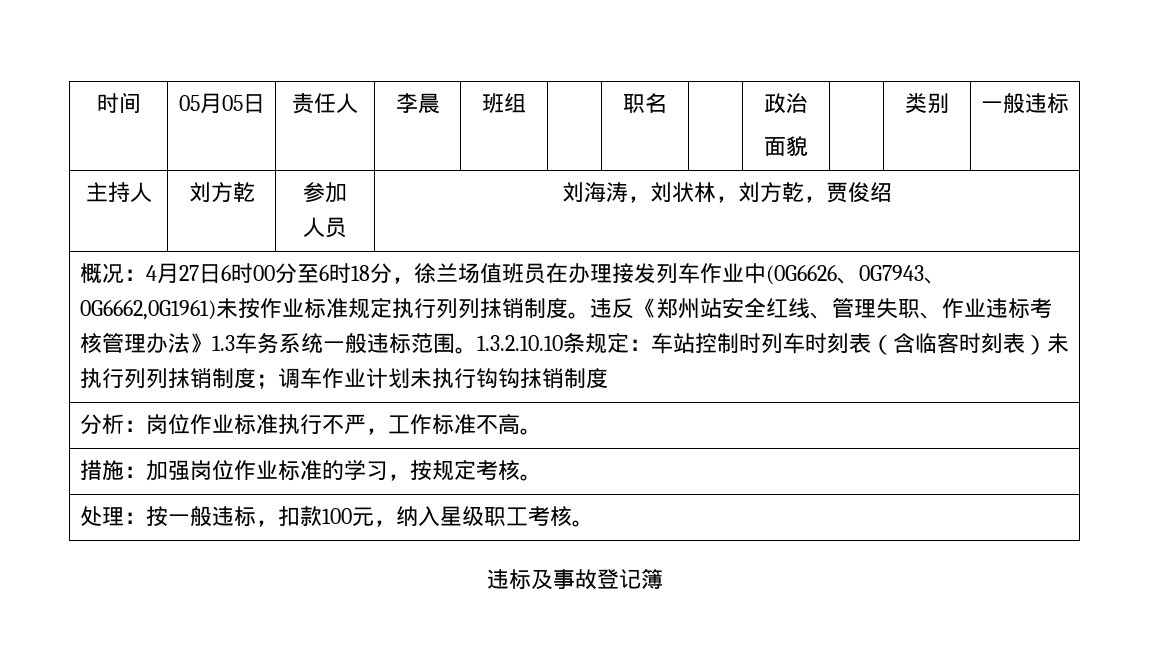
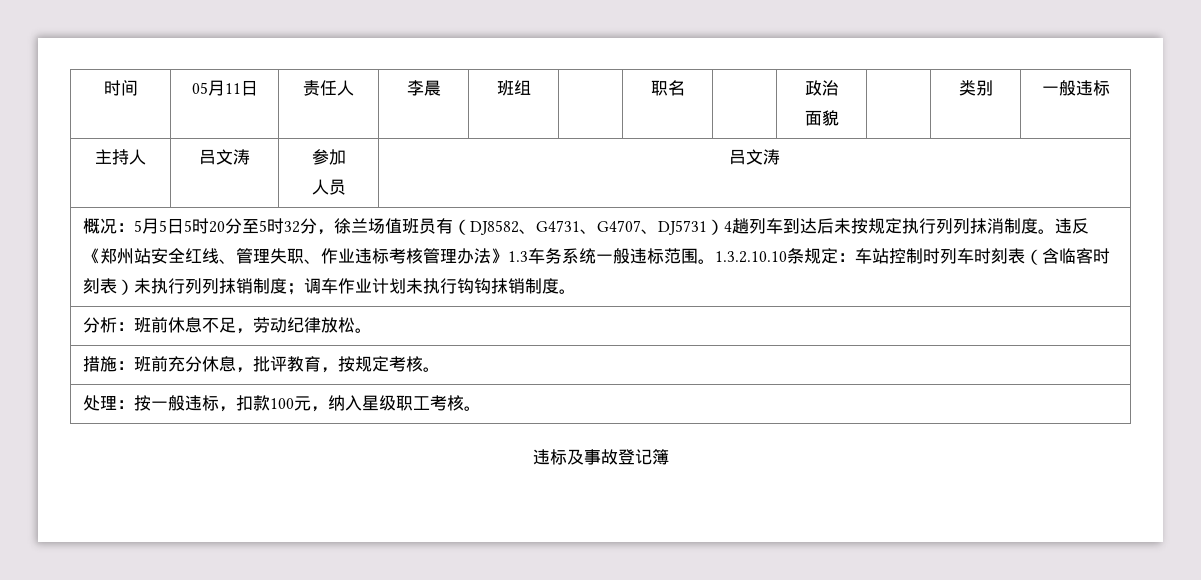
- 时间 | 05月05日 | 责任人 | 李晨 | 班组 | | 职名 | | 政治
+ 时间 | 05月11日 | 责任人 | 李晨 | 班组 | | 职名 | | 政治
- 主持人 | 刘方乾 | 参加
- 人员 | 刘海涛，刘状林，刘方乾，贾俊绍
- 概况：4月27日6时00分至6时18分，徐兰场值班员在办理接发列车作业中(0G6626、0G7943、0G6662,0G1961)未按作业标准规定执行列列抹销制度。
+ 主持人 | 吕文涛 | 参加
+ 人员 | 吕文涛
+ 概况：5月5日5时20分至5时32分，徐兰场值班员有（DJ8582、G4731、G4707、DJ5731）4趟列车到达后未按规定执行列列抹消制度。
- 1.3.2.10.10条规定：车站控制时列车时刻表（含临客时刻表）未执行列列抹销制度；调车作业计划未执行钩钩抹销制度
+ 1.3.2.10.10条规定：车站控制时列车时刻表（含临客时刻表）未执行列列抹销制度；调车作业计划未执行钩钩抹销制度。
- 分析：岗位作业标准执行不严，工作标准不高。
- 措施：加强岗位作业标准的学习，按规定考核。
+ 分析：班前休息不足，劳动纪律放松。
+ 措施：班前充分休息，批评教育，按规定考核。

